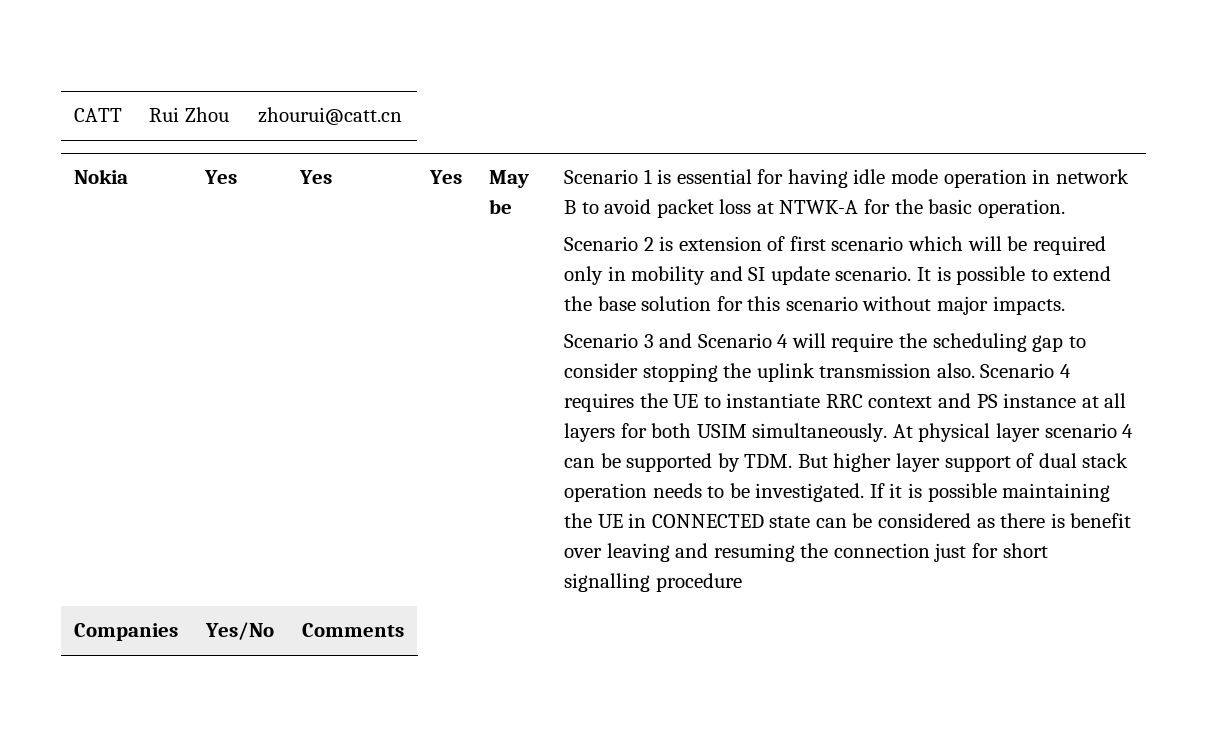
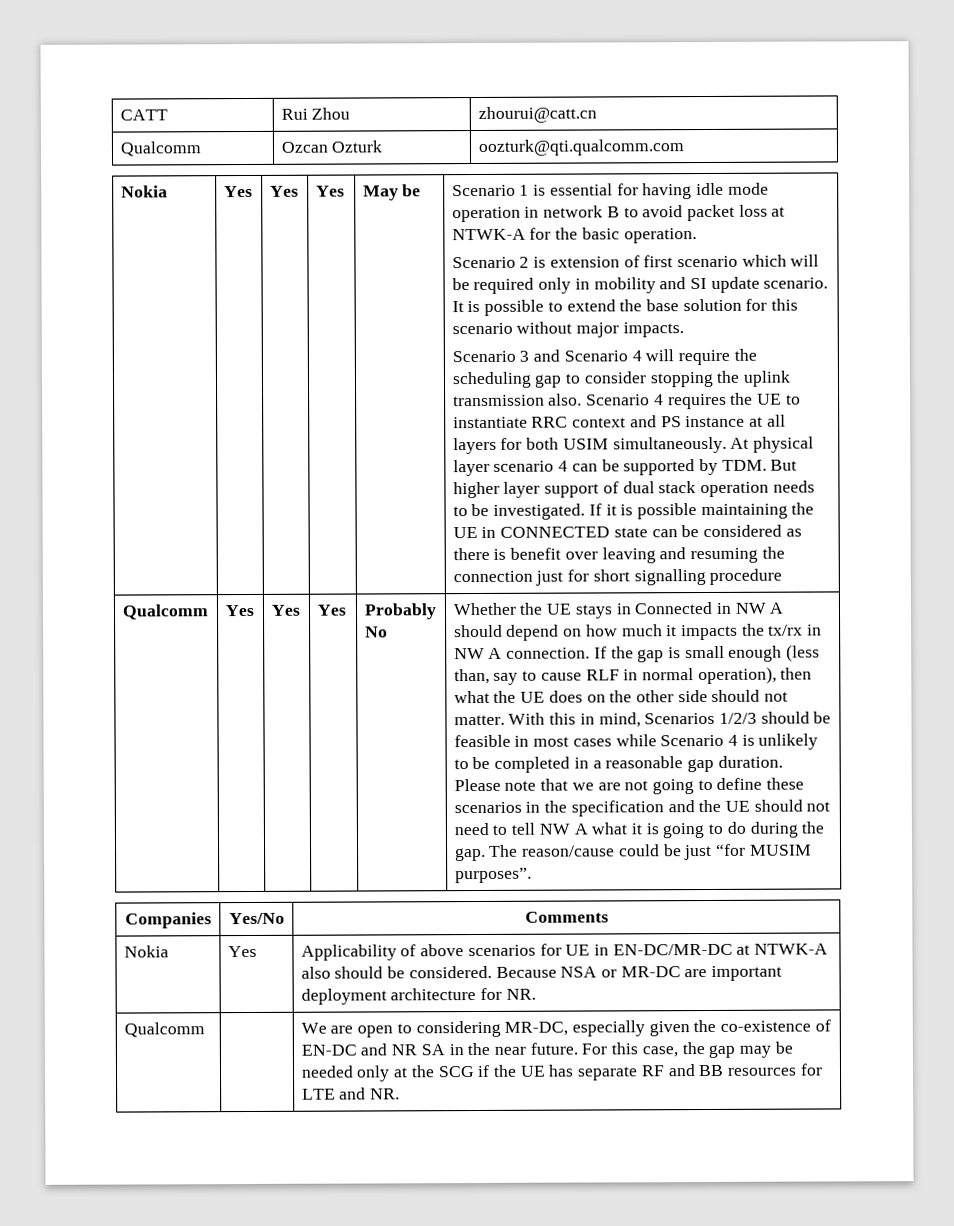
+ Qualcomm | Ozcan Ozturk | oozturk@qti.qualcomm.com
+ Qualcomm | Yes | Yes | Yes | Probably No | Whether the UE stays in Connected in NW A should depend on how much it impacts the tx/rx in NW A connection. If the gap is small enough (less than, say to cause RLF in normal operation), then what the UE does on the other side should not matter. With this in mind, Scenarios 1/2/3 should be feasible in most cases while Scenario 4 is unlikely to be completed in a reasonable gap duration. Please note that we are not going to define these scenarios in the specification and the UE should not need to tell NW A what it is going to do during the gap. The reason/cause could be just “for MUSIM purposes”.
  Companies | Yes/No | Comments
+ Nokia | Yes | Applicability of above scenarios for UE in EN-DC/MR-DC at NTWK-A also should be considered. Because NSA or MR-DC are important deployment architecture for NR.
+ Qualcomm | | We are open to considering MR-DC, especially given the co-existence of EN-DC and NR SA in the near future. For this case, the gap may be needed only at the SCG if the UE has separate RF and BB resources for LTE and NR.

